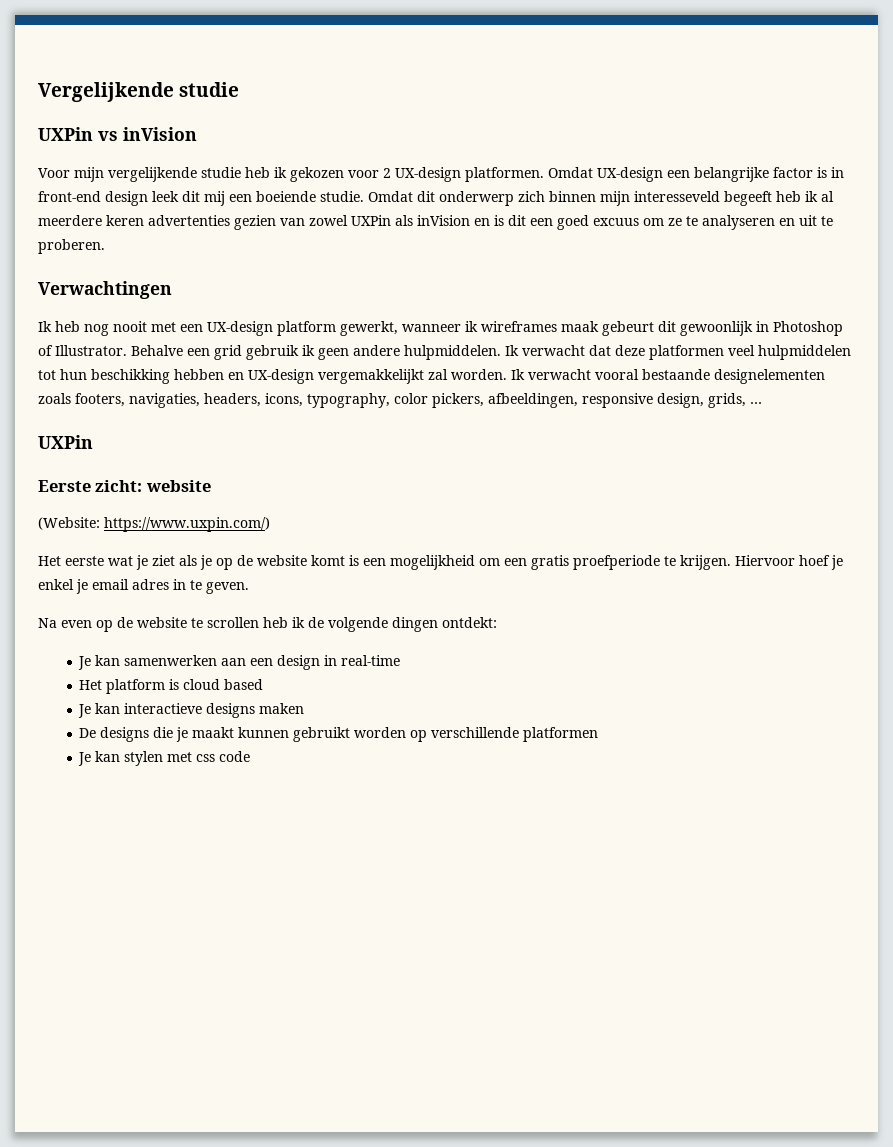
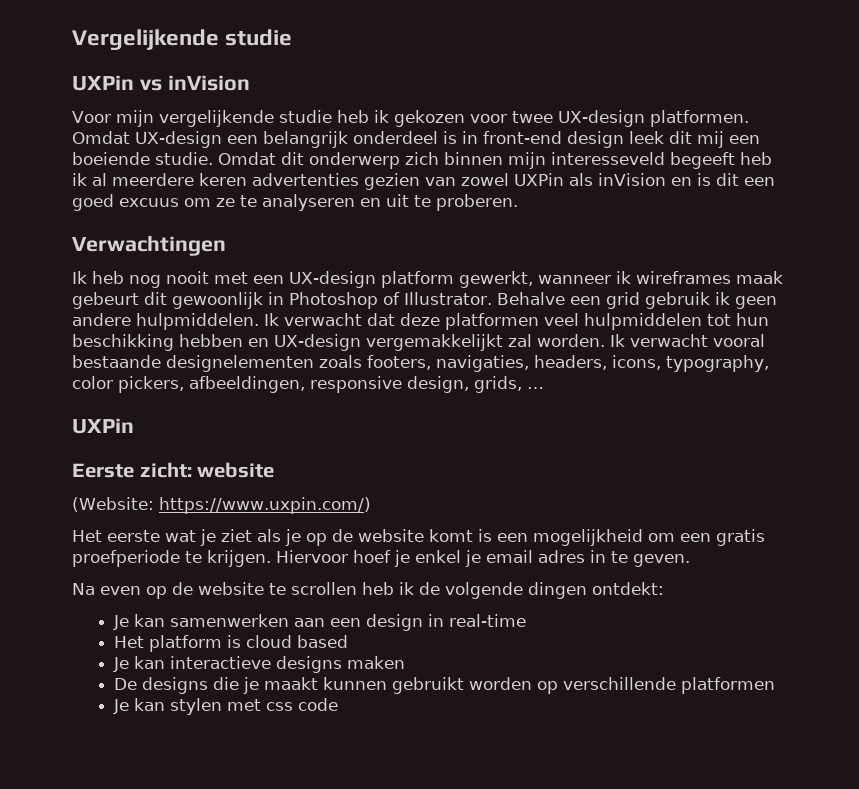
- Voor mijn vergelijkende studie heb ik gekozen voor 2 UX-design platformen.
+ Voor mijn vergelijkende studie heb ik gekozen voor twee UX-design platformen.
- Omdat UX-design een belangrijke factor is in front-end design leek dit mij een boeiende studie.
+ Omdat UX-design een belangrijk onderdeel is in front-end design leek dit mij een boeiende studie.

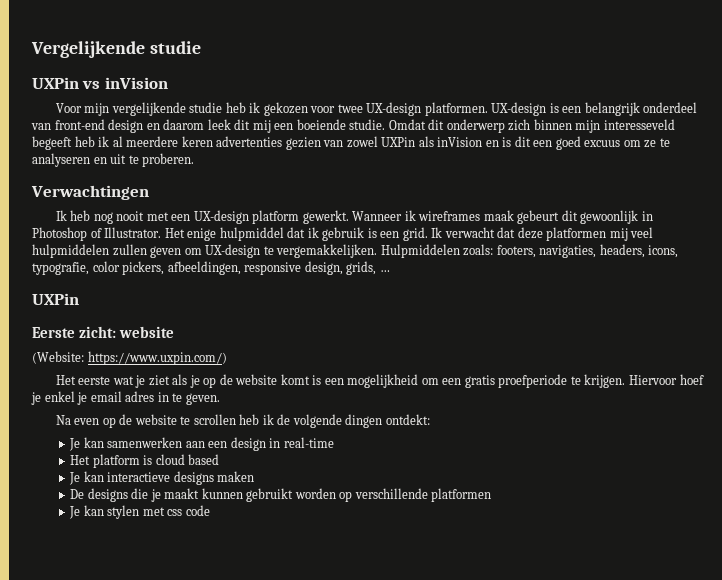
- Omdat UX-design een belangrijk onderdeel is in front-end design leek dit mij een boeiende studie.
+ UX-design is een belangrijk onderdeel van front-end design en daarom leek dit mij een boeiende studie.
- Ik heb nog nooit met een UX-design platform gewerkt, wanneer ik wireframes maak gebeurt dit gewoonlijk in Photoshop of Illustrator.
+ Ik heb nog nooit met een UX-design platform gewerkt. Wanneer ik wireframes maak gebeurt dit gewoonlijk in Photoshop of Illustrator.
- Behalve een grid gebruik ik geen andere hulpmiddelen.
+ Het enige hulpmiddel dat ik gebruik is een grid.
- Ik verwacht dat deze platformen veel hulpmiddelen tot hun beschikking hebben en UX-design vergemakkelijkt zal worden. Ik verwacht vooral bestaande designelementen zoals footers, navigaties, headers, icons, typography, color pickers, afbeeldingen, responsive design, grids, …
+ Ik verwacht dat deze platformen mij veel hulpmiddelen zullen geven om UX-design te vergemakkelijken. Hulpmiddelen zoals: footers, navigaties, headers, icons, typografie, color pickers, afbeeldingen, responsive design, grids, …

